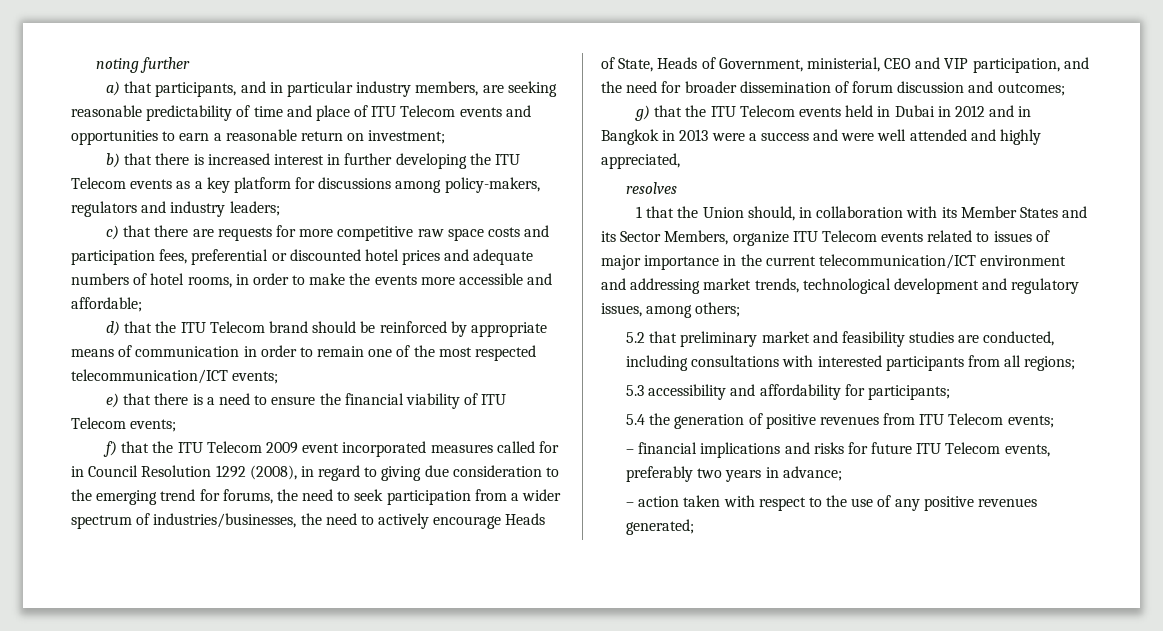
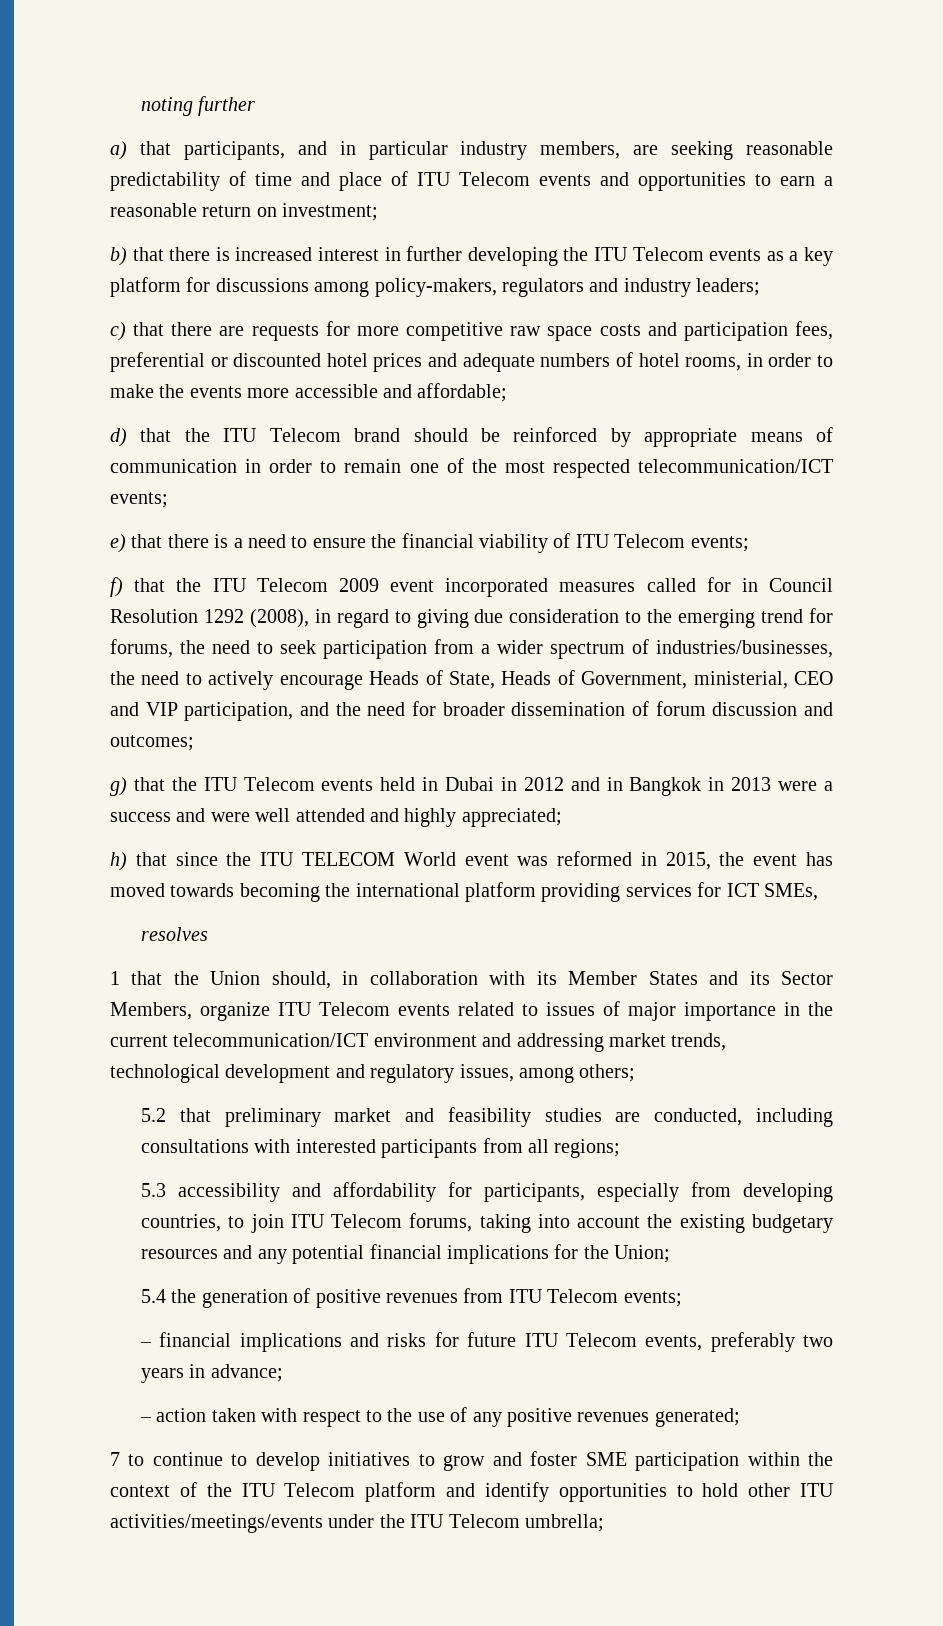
- g) that the ITU Telecom events held in Dubai in 2012 and in Bangkok in 2013 were a success and were well attended and highly appreciated,
+ g) that the ITU Telecom events held in Dubai in 2012 and in Bangkok in 2013 were a success and were well attended and highly appreciated;
+ h) that since the ITU TELECOM World event was reformed in 2015, the event has moved towards becoming the international platform providing services for ICT SMEs,
- 5.3 accessibility and affordability for participants;
+ 5.3 accessibility and affordability for participants, especially from developing countries, to join ITU Telecom forums, taking into account the existing budgetary resources and any potential financial implications for the Union;
+ 7 to continue to develop initiatives to grow and foster SME participation within the context of the ITU Telecom platform and identify opportunities to hold other ITU activities/meetings/events under the ITU Telecom umbrella;

